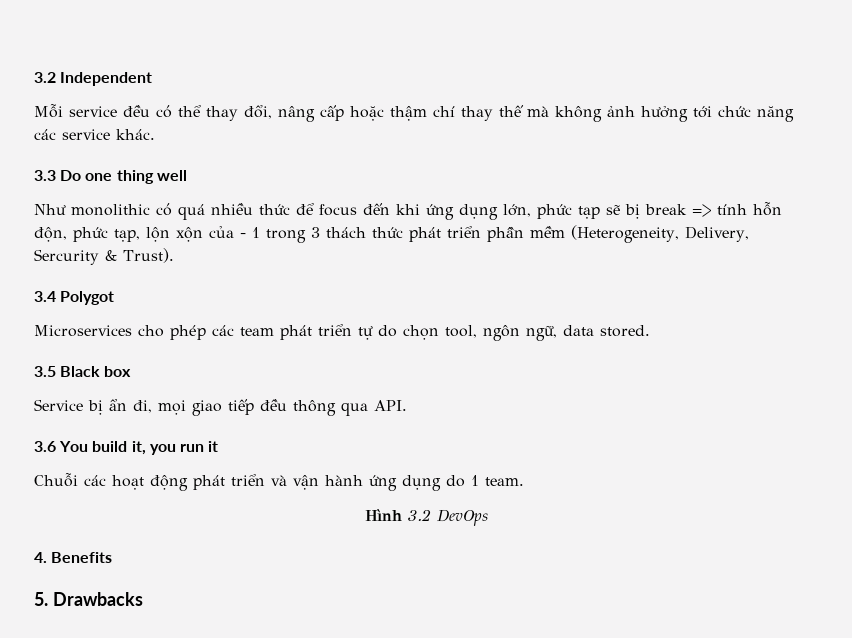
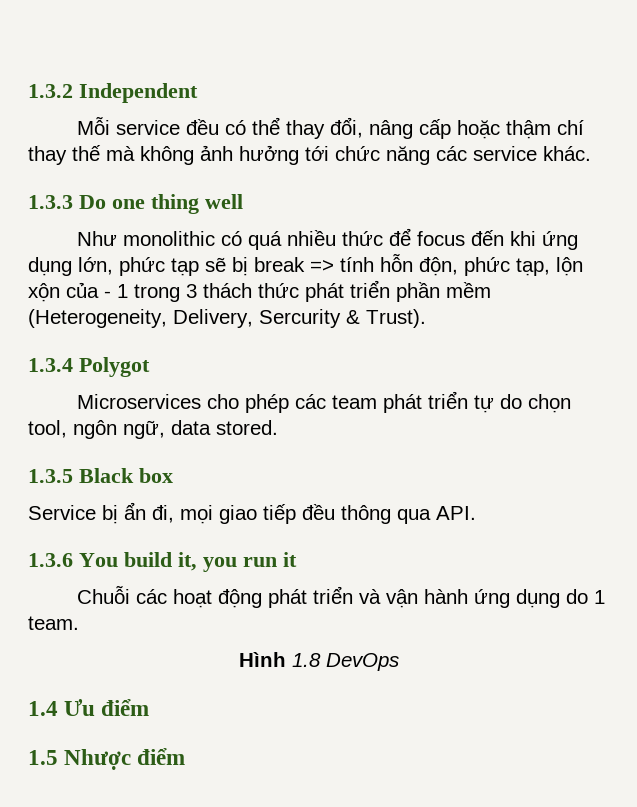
- 3.2 Independent
+ 1.3.2 Independent
- 3.3 Do one thing well
+ 1.3.3 Do one thing well
- 3.4 Polygot
+ 1.3.4 Polygot
- 3.5 Black box
+ 1.3.5 Black box
- 3.6 You build it, you run it
+ 1.3.6 You build it, you run it
- Hình 3.2 DevOps
+ Hình 1.8 DevOps
- 4. Benefits
- 5. Drawbacks
+ 1.4 Ưu điểm
+ 1.5 Nhược điểm

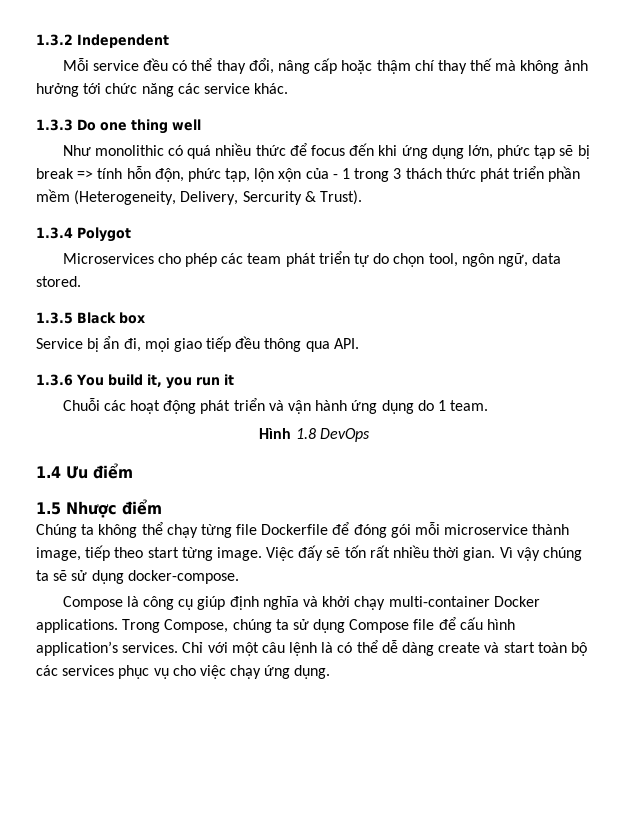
+ Chúng ta không thể chạy từng file Dockerfile để đóng gói mỗi microservice thành image, tiếp theo start từng image. Việc đấy sẽ tốn rất nhiều thời gian. Vì vậy chúng ta sẽ sử dụng docker-compose.
+ Compose là công cụ giúp định nghĩa và khởi chạy multi-container Docker applications. Trong Compose, chúng ta sử dụng Compose file để cấu hình application’s services. Chỉ với một câu lệnh là có thể dễ dàng create và start toàn bộ các services phục vụ cho việc chạy ứng dụng.

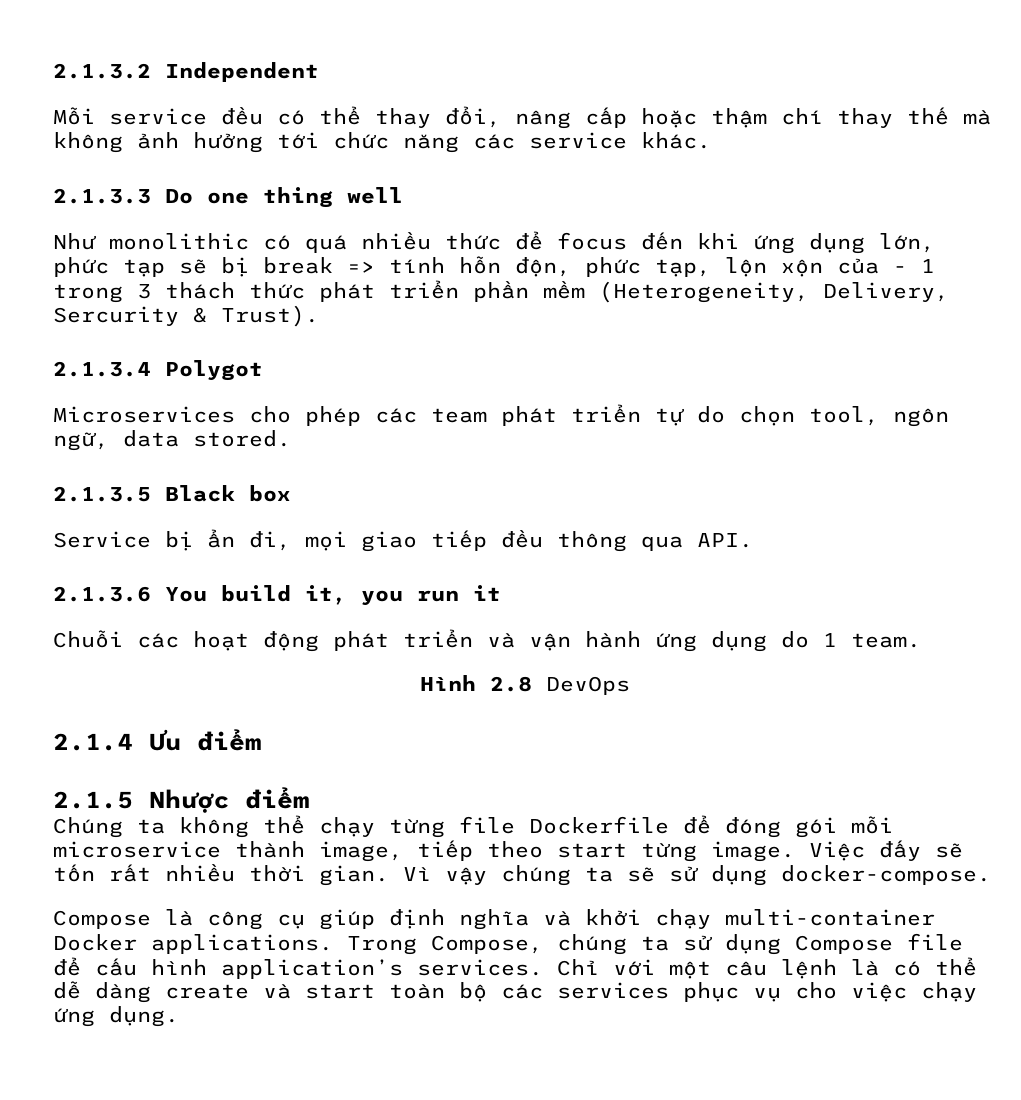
- 1.3.2 Independent
+ 2.1.3.2 Independent
- 1.3.3 Do one thing well
+ 2.1.3.3 Do one thing well
- 1.3.4 Polygot
+ 2.1.3.4 Polygot
- 1.3.5 Black box
+ 2.1.3.5 Black box
- 1.3.6 You build it, you run it
+ 2.1.3.6 You build it, you run it
- Hình 1.8 DevOps
+ Hình 2.8 DevOps
- 1.4 Ưu điểm
+ 2.1.4 Ưu điểm
- 1.5 Nhược điểm
+ 2.1.5 Nhược điểm

